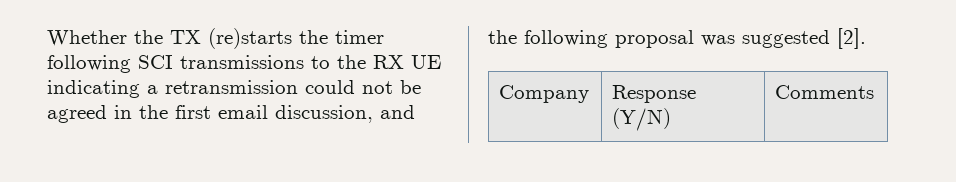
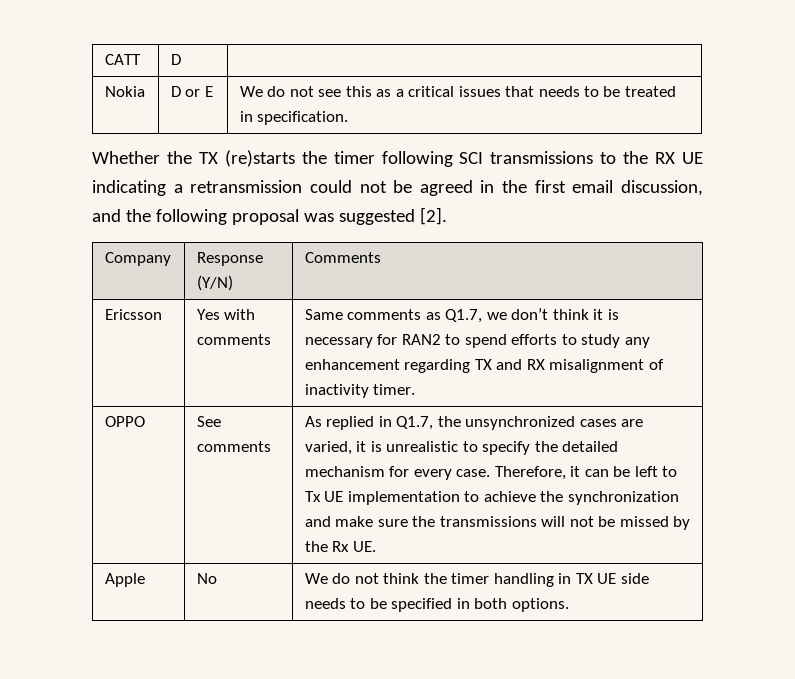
+ CATT | D |
+ Nokia | D or E | We do not see this as a critical issues that needs to be treated in specification.
+ Ericsson | Yes with comments | Same comments as Q1.7, we don’t think it is necessary for RAN2 to spend efforts to study any enhancement regarding TX and RX misalignment of inactivity timer.
+ OPPO | See comments | As replied in Q1.7, the unsynchronized cases are varied, it is unrealistic to specify the detailed mechanism for every case. Therefore, it can be left to Tx UE implementation to achieve the synchronization and make sure the transmissions will not be missed by the Rx UE.
+ Apple | No | We do not think the timer handling in TX UE side needs to be specified in both options.

